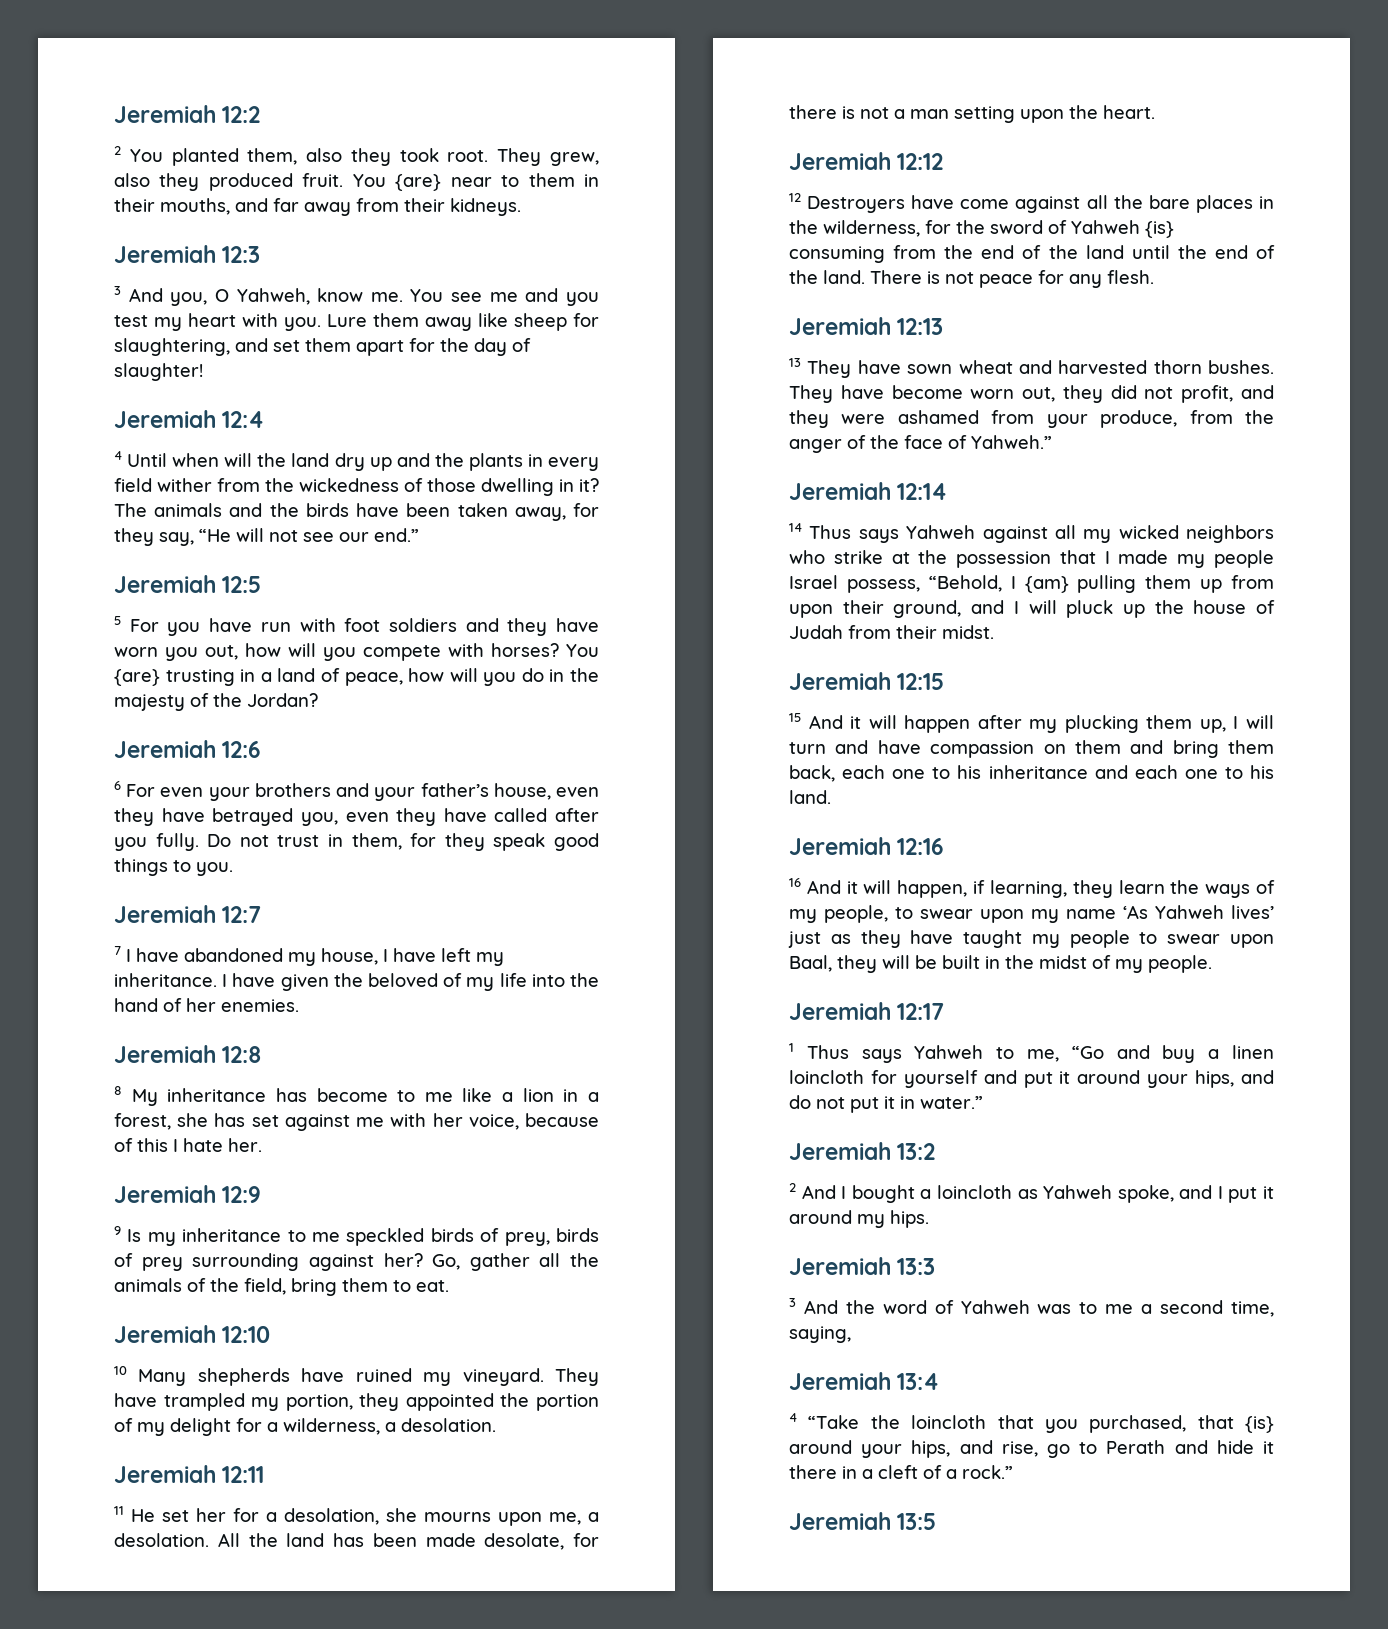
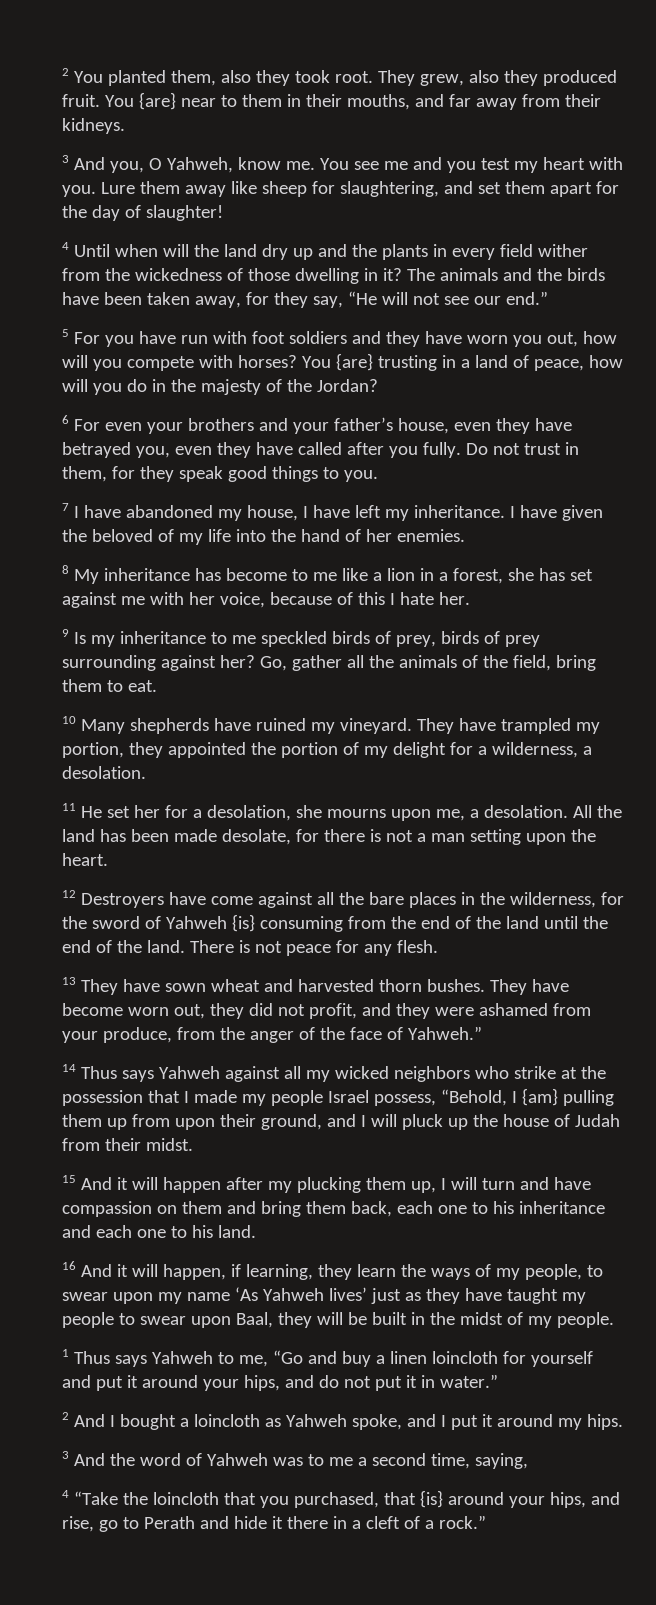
- Jeremiah 12:2
- Jeremiah 12:3
- Jeremiah 12:4
- Jeremiah 12:5
- Jeremiah 12:6
- Jeremiah 12:7
- Jeremiah 12:8
- Jeremiah 12:9
- Jeremiah 12:10
- Jeremiah 12:11
- Jeremiah 12:12
- Jeremiah 12:13
- Jeremiah 12:14
- Jeremiah 12:15
- Jeremiah 12:16
- Jeremiah 12:17
- Jeremiah 13:2
- Jeremiah 13:3
- Jeremiah 13:4
- Jeremiah 13:5

